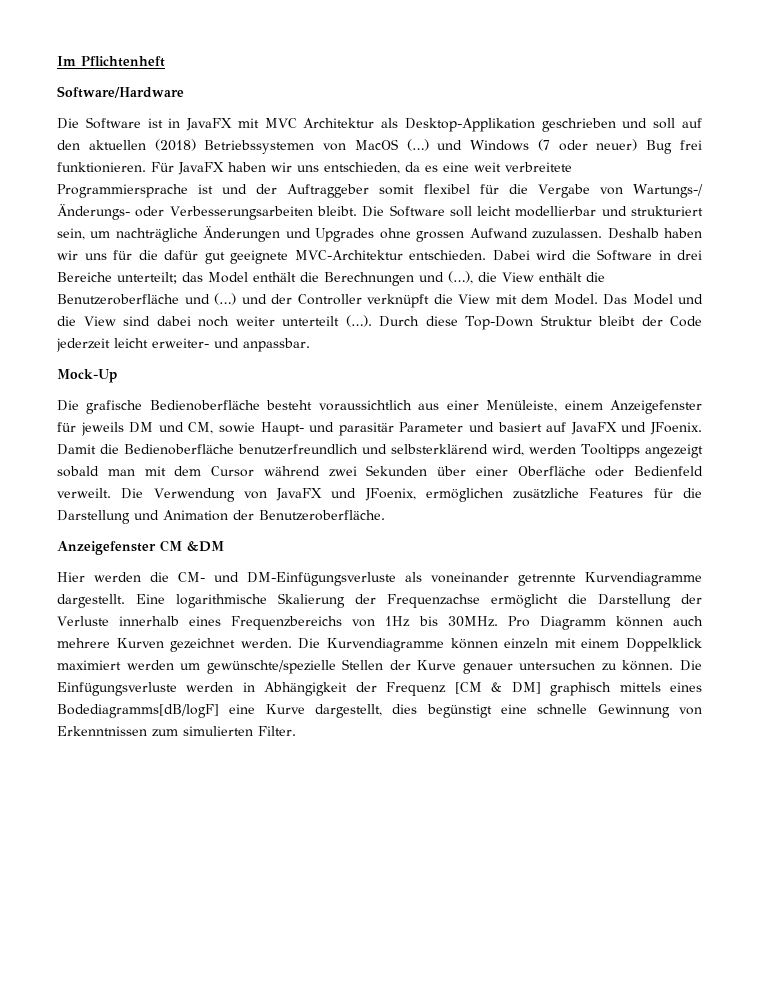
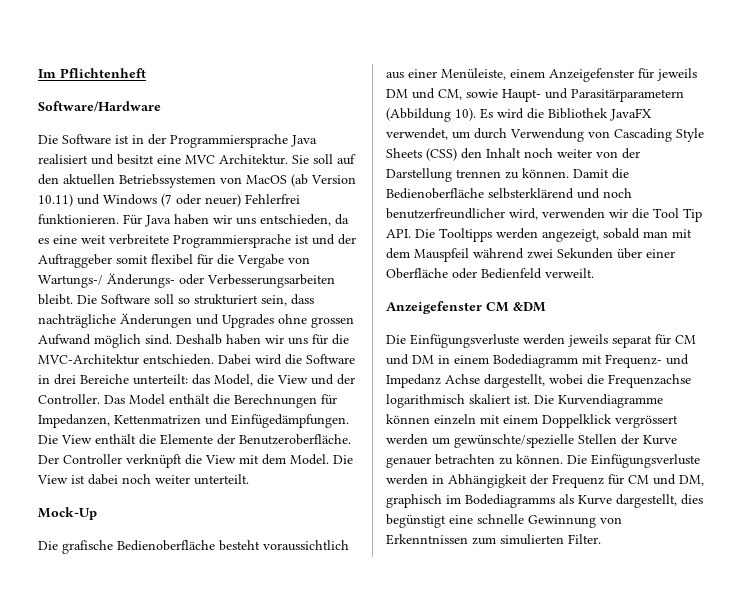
- Die Software ist in JavaFX mit MVC Architektur als Desktop-Applikation geschrieben und soll auf den aktuellen (2018) Betriebssystemen von MacOS (…) und Windows (7 oder neuer) Bug frei funktionieren.
+ Die Software ist in der Programmiersprache Java realisiert und besitzt eine MVC Architektur. Sie soll auf den aktuellen Betriebssystemen von MacOS (ab Version 10.11) und Windows (7 oder neuer) Fehlerfrei funktionieren.
- Für JavaFX haben wir uns entschieden, da es eine weit verbreitete Programmiersprache ist und der Auftraggeber somit flexibel für die Vergabe von Wartungs-/ Änderungs- oder Verbesserungsarbeiten bleibt.
+ Für Java haben wir uns entschieden, da es eine weit verbreitete Programmiersprache ist und der Auftraggeber somit flexibel für die Vergabe von Wartungs-/ Änderungs- oder Verbesserungsarbeiten bleibt.
- Die Software soll leicht modellierbar und strukturiert sein, um nachträgliche Änderungen und Upgrades ohne grossen Aufwand zuzulassen.
+ Die Software soll so strukturiert sein, dass nachträgliche Änderungen und Upgrades ohne grossen Aufwand möglich sind.
- Deshalb haben wir uns für die dafür gut geeignete MVC-Architektur entschieden.
+ Deshalb haben wir uns für die MVC-Architektur entschieden.
- Dabei wird die Software in drei Bereiche unterteilt; das Model enthält die Berechnungen und (…), die View enthält die Benutzeroberfläche und (…) und der Controller verknüpft die View mit dem Model.
+ Dabei wird die Software in drei Bereiche unterteilt: das Model, die View und der Controller. Das Model enthält die Berechnungen für Impedanzen, Kettenmatrizen und Einfügedämpfungen. Die View enthält die Elemente der Benutzeroberfläche. Der Controller verknüpft die View mit dem Model.
- Das Model und die View sind dabei noch weiter unterteilt (…). Durch diese Top-Down Struktur bleibt der Code jederzeit leicht erweiter- und anpassbar.
+ Die View ist dabei noch weiter unterteilt.
- Die grafische Bedienoberfläche besteht voraussichtlich aus einer Menüleiste, einem Anzeigefenster für jeweils DM und CM, sowie Haupt- und parasitär Parameter und basiert auf JavaFX und JFoenix. Damit die Bedienoberfläche benutzerfreundlich und selbsterklärend wird, werden Tooltipps angezeigt sobald man mit dem Cursor während zwei Sekunden über einer Oberfläche oder Bedienfeld verweilt. Die Verwendung von JavaFX und JFoenix, ermöglichen zusätzliche Features für die Darstellung und Animation der Benutzeroberfläche.
+ Die grafische Bedienoberfläche besteht voraussichtlich aus einer Menüleiste, einem Anzeigefenster für jeweils DM und CM, sowie Haupt- und Parasitärparametern (Abbildung 10). Es wird die Bibliothek JavaFX verwendet, um durch Verwendung von Cascading Style Sheets (CSS) den Inhalt noch weiter von der Darstellung trennen zu können. Damit die Bedienoberfläche selbsterklärend und noch benutzerfreundlicher wird, verwenden wir die Tool Tip API. Die Tooltipps werden angezeigt, sobald man mit dem Mauspfeil während zwei Sekunden über einer Oberfläche oder Bedienfeld verweilt.
  Anzeigefenster CM &DM
- Hier werden die CM- und DM-Einfügungsverluste als voneinander getrennte Kurvendiagramme dargestellt. Eine logarithmische Skalierung der Frequenzachse ermöglicht die Darstellung der Verluste innerhalb eines Frequenzbereichs von 1Hz bis 30MHz. Pro Diagramm können auch mehrere Kurven gezeichnet werden.
+ Die Einfügungsverluste werden jeweils separat für CM und DM in einem Bodediagramm mit Frequenz- und Impedanz Achse dargestellt, wobei die Frequenzachse logarithmisch skaliert ist.
- Die Kurvendiagramme können einzeln mit einem Doppelklick maximiert werden um gewünschte/spezielle Stellen der Kurve genauer untersuchen zu können.
+ Die Kurvendiagramme können einzeln mit einem Doppelklick vergrössert werden um gewünschte/spezielle Stellen der Kurve genauer betrachten zu können.
- Die Einfügungsverluste werden in Abhängigkeit der Frequenz [CM & DM] graphisch mittels eines Bodediagramms[dB/logF] eine Kurve dargestellt, dies begünstigt eine schnelle Gewinnung von Erkenntnissen zum simulierten Filter.
+ Die Einfügungsverluste werden in Abhängigkeit der Frequenz für CM und DM, graphisch im Bodediagramms als Kurve dargestellt, dies begünstigt eine schnelle Gewinnung von Erkenntnissen zum simulierten Filter.

